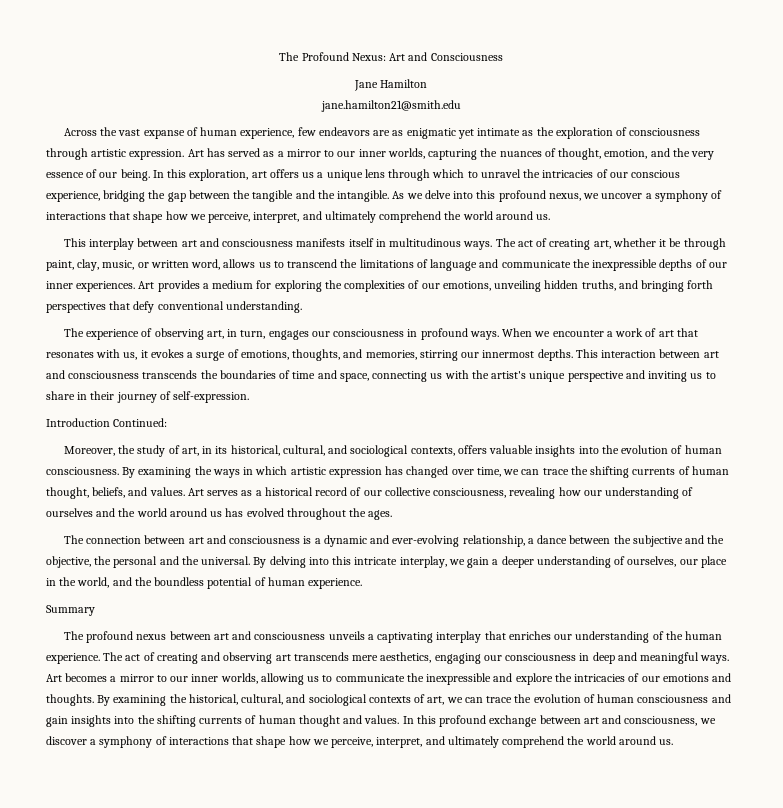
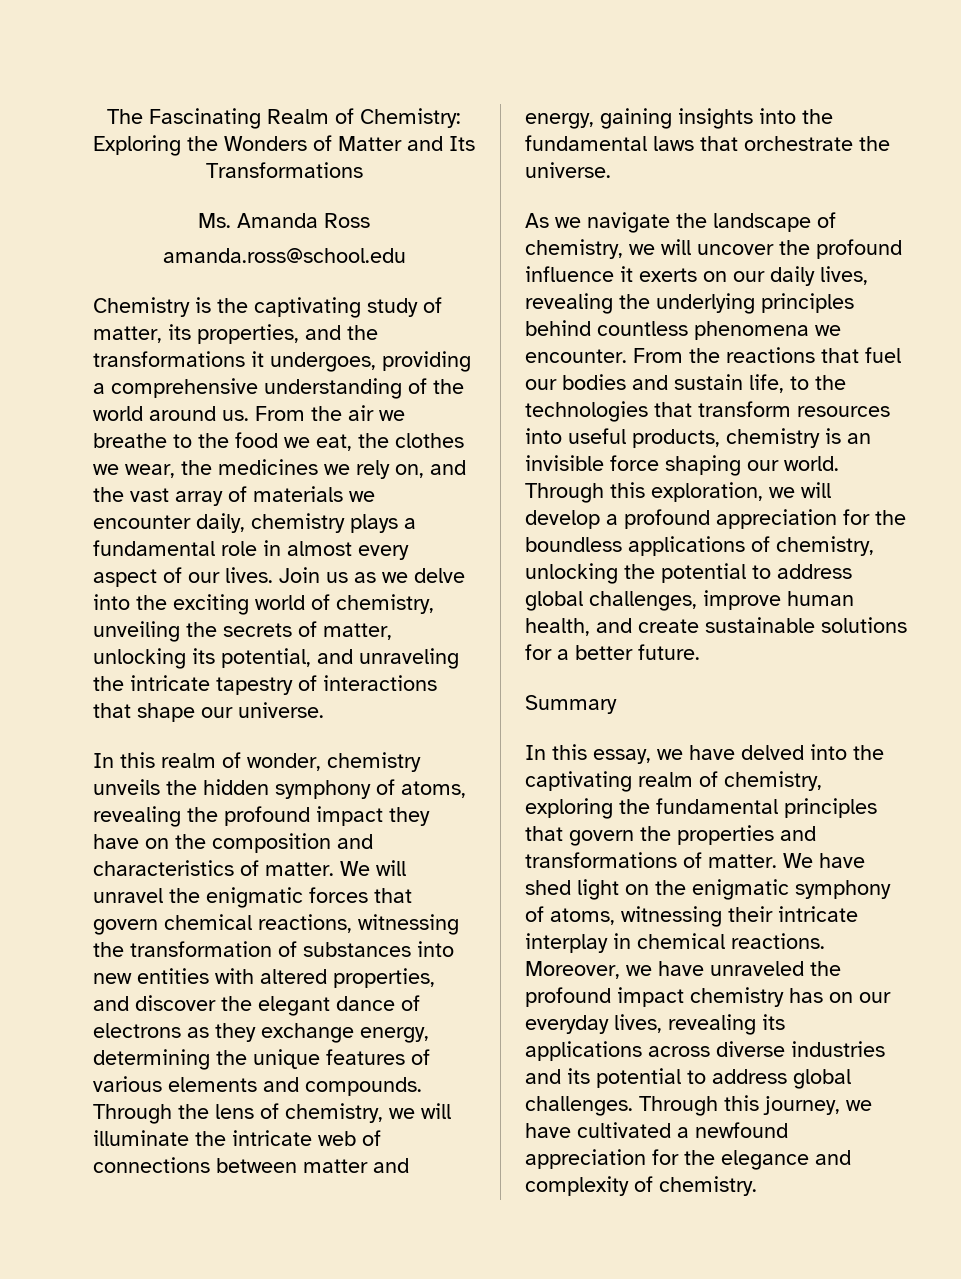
- The Profound Nexus: Art and Consciousness
- Jane Hamilton
- jane.hamilton21@smith.edu
- Across the vast expanse of human experience, few endeavors are as enigmatic yet intimate as the exploration of consciousness through artistic expression. Art has served as a mirror to our inner worlds, capturing the nuances of thought, emotion, and the very essence of our being. In this exploration, art offers us a unique lens through which to unravel the intricacies of our conscious experience, bridging the gap between the tangible and the intangible. As we delve into this profound nexus, we uncover a symphony of interactions that shape how we perceive, interpret, and ultimately comprehend the world around us.
- This interplay between art and consciousness manifests itself in multitudinous ways. The act of creating art, whether it be through paint, clay, music, or written word, allows us to transcend the limitations of language and communicate the inexpressible depths of our inner experiences. Art provides a medium for exploring the complexities of our emotions, unveiling hidden truths, and bringing forth perspectives that defy conventional understanding.
- The experience of observing art, in turn, engages our consciousness in profound ways. When we encounter a work of art that resonates with us, it evokes a surge of emotions, thoughts, and memories, stirring our innermost depths. This interaction between art and consciousness transcends the boundaries of time and space, connecting us with the artist's unique perspective and inviting us to share in their journey of self-expression.
- Introduction Continued:
- Moreover, the study of art, in its historical, cultural, and sociological contexts, offers valuable insights into the evolution of human consciousness. By examining the ways in which artistic expression has changed over time, we can trace the shifting currents of human thought, beliefs, and values. Art serves as a historical record of our collective consciousness, revealing how our understanding of ourselves and the world around us has evolved throughout the ages.
- The connection between art and consciousness is a dynamic and ever-evolving relationship, a dance between the subjective and the objective, the personal and the universal. By delving into this intricate interplay, we gain a deeper understanding of ourselves, our place in the world, and the boundless potential of human experience.
+ The Fascinating Realm of Chemistry: Exploring the Wonders of Matter and Its Transformations
+ Ms. Amanda Ross
+ amanda.ross@school.edu
+ Chemistry is the captivating study of matter, its properties, and the transformations it undergoes, providing a comprehensive understanding of the world around us. From the air we breathe to the food we eat, the clothes we wear, the medicines we rely on, and the vast array of materials we encounter daily, chemistry plays a fundamental role in almost every aspect of our lives. Join us as we delve into the exciting world of chemistry, unveiling the secrets of matter, unlocking its potential, and unraveling the intricate tapestry of interactions that shape our universe.
+ In this realm of wonder, chemistry unveils the hidden symphony of atoms, revealing the profound impact they have on the composition and characteristics of matter. We will unravel the enigmatic forces that govern chemical reactions, witnessing the transformation of substances into new entities with altered properties, and discover the elegant dance of electrons as they exchange energy, determining the unique features of various elements and compounds. Through the lens of chemistry, we will illuminate the intricate web of connections between matter and energy, gaining insights into the fundamental laws that orchestrate the universe.
+ As we navigate the landscape of chemistry, we will uncover the profound influence it exerts on our daily lives, revealing the underlying principles behind countless phenomena we encounter. From the reactions that fuel our bodies and sustain life, to the technologies that transform resources into useful products, chemistry is an invisible force shaping our world. Through this exploration, we will develop a profound appreciation for the boundless applications of chemistry, unlocking the potential to address global challenges, improve human health, and create sustainable solutions for a better future.
  Summary
- The profound nexus between art and consciousness unveils a captivating interplay that enriches our understanding of the human experience. The act of creating and observing art transcends mere aesthetics, engaging our consciousness in deep and meaningful ways. Art becomes a mirror to our inner worlds, allowing us to communicate the inexpressible and explore the intricacies of our emotions and thoughts. By examining the historical, cultural, and sociological contexts of art, we can trace the evolution of human consciousness and gain insights into the shifting currents of human thought and values. In this profound exchange between art and consciousness, we discover a symphony of interactions that shape how we perceive, interpret, and ultimately comprehend the world around us.
+ In this essay, we have delved into the captivating realm of chemistry, exploring the fundamental principles that govern the properties and transformations of matter. We have shed light on the enigmatic symphony of atoms, witnessing their intricate interplay in chemical reactions. Moreover, we have unraveled the profound impact chemistry has on our everyday lives, revealing its applications across diverse industries and its potential to address global challenges. Through this journey, we have cultivated a newfound appreciation for the elegance and complexity of chemistry.

